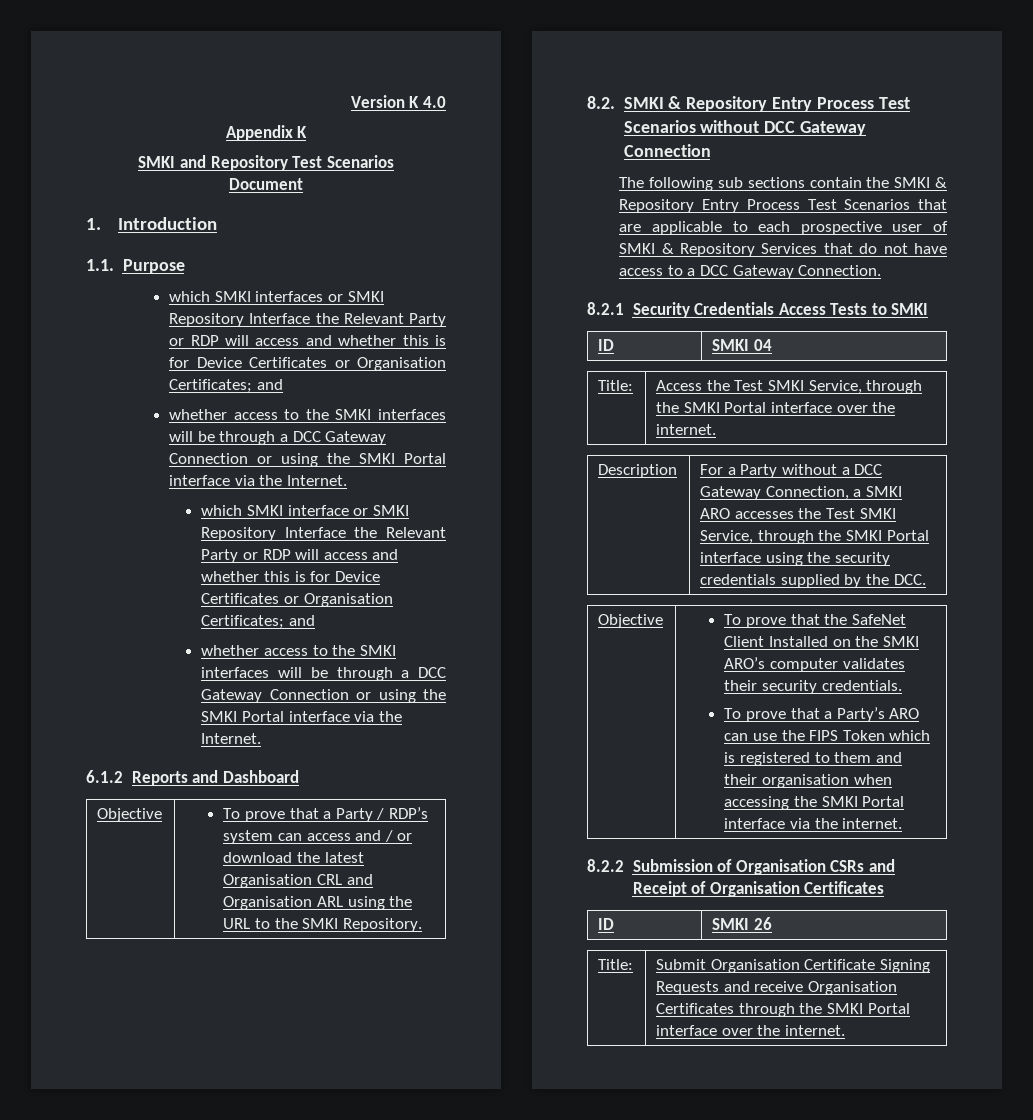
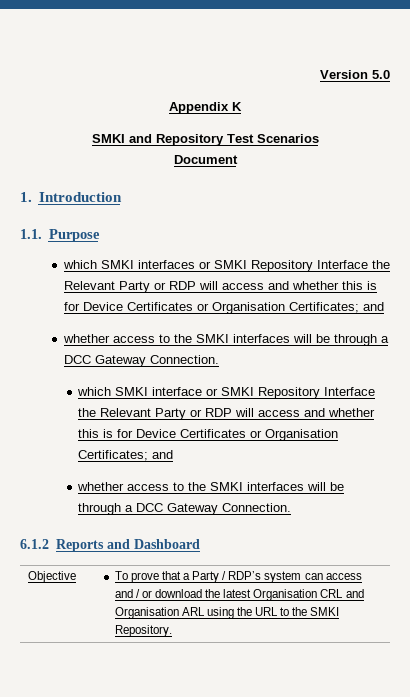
- Version K 4.0
+ Version 5.0
  which SMKI interfaces or SMKI Repository Interface the Relevant Party or RDP will access and whether this is for Device Certificates or Organisation Certificates; and
- whether access to the SMKI interfaces will be through a DCC Gateway Connection or using the SMKI Portal interface via the Internet.
+ whether access to the SMKI interfaces will be through a DCC Gateway Connection.
  which SMKI interface or SMKI Repository Interface the Relevant Party or RDP will access and whether this is for Device Certificates or Organisation Certificates; and
- whether access to the SMKI interfaces will be through a DCC Gateway Connection or using the SMKI Portal interface via the Internet.
+ whether access to the SMKI interfaces will be through a DCC Gateway Connection.
- 8.2. SMKI & Repository Entry Process Test Scenarios without DCC Gateway Connection
- The following sub sections contain the SMKI & Repository Entry Process Test Scenarios that are applicable to each prospective user of SMKI & Repository Services that do not have access to a DCC Gateway Connection.
- 8.2.1 Security Credentials Access Tests to SMKI
- ID | SMKI 04
- Title: | Access the Test SMKI Service, through the SMKI Portal interface over the internet.
- Description | For a Party without a DCC Gateway Connection, a SMKI ARO accesses the Test SMKI Service, through the SMKI Portal interface using the security credentials supplied by the DCC.
- Objective | To prove that the SafeNet Client Installed on the SMKI ARO’s computer validates their security credentials.
- To prove that a Party’s ARO can use the FIPS Token which is registered to them and their organisation when accessing the SMKI Portal interface via the internet.
- 8.2.2 Submission of Organisation CSRs and Receipt of Organisation Certificates
- ID | SMKI 26
- Title: | Submit Organisation Certificate Signing Requests and receive Organisation Certificates through the SMKI Portal interface over the internet.

